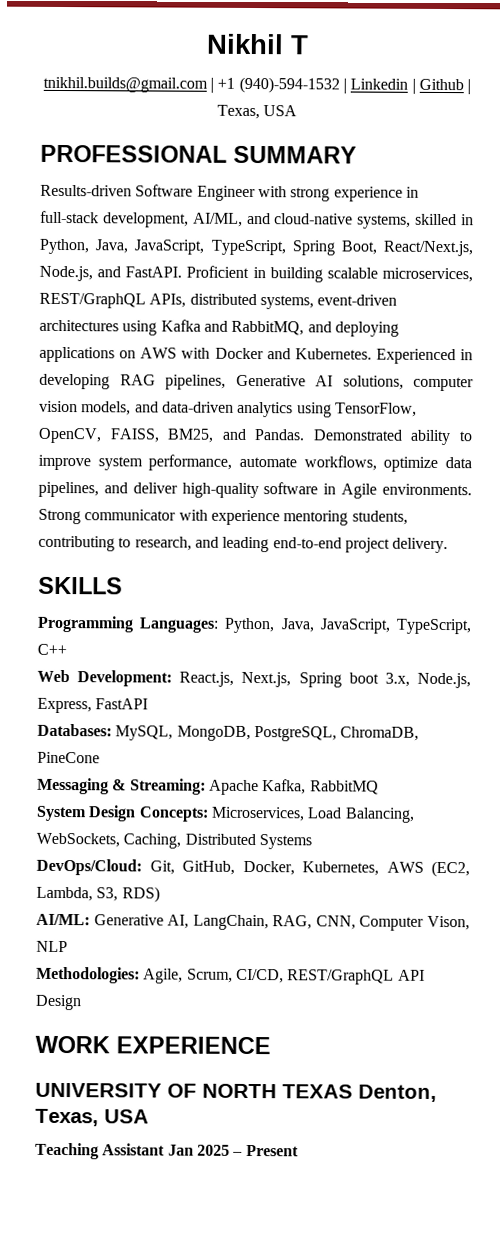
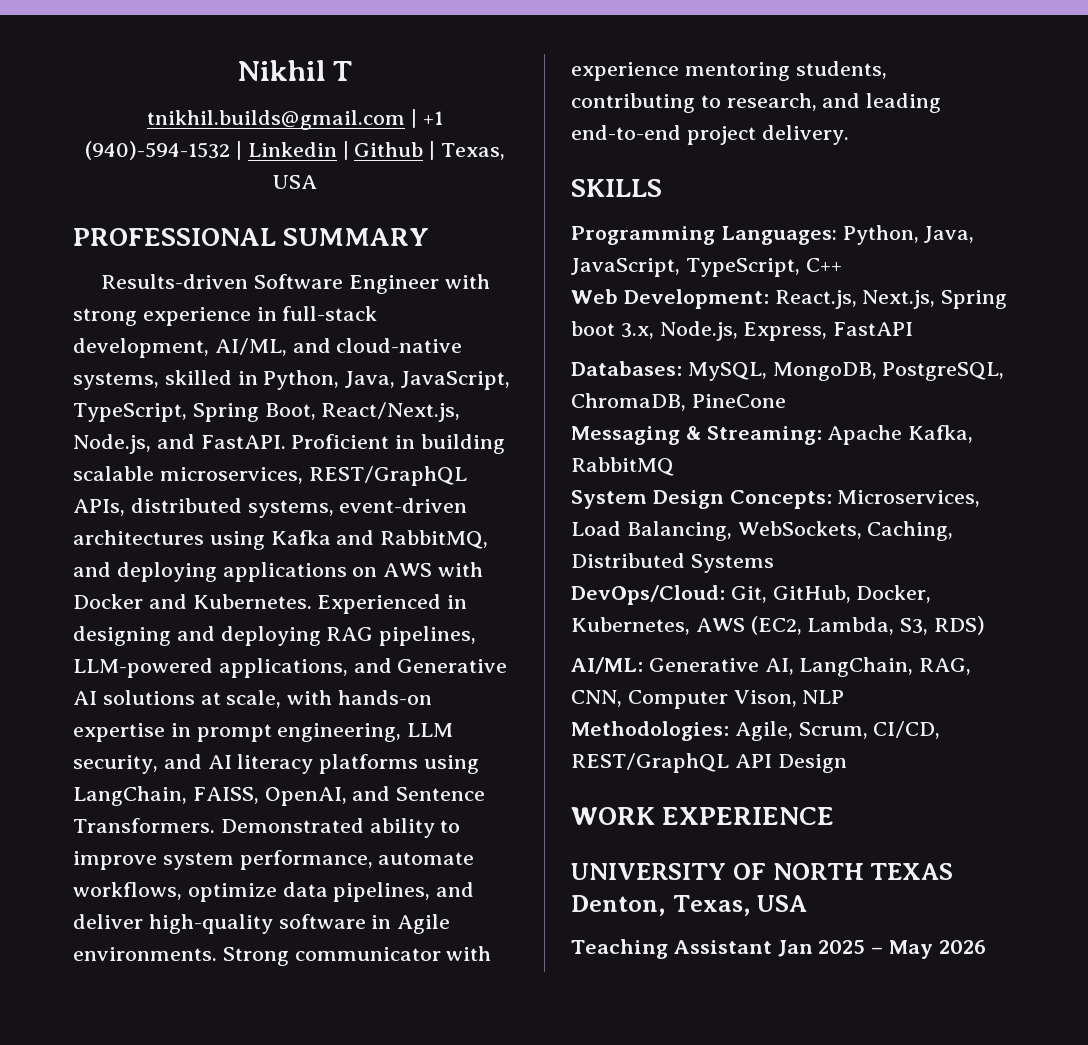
- Experienced in developing RAG pipelines, Generative AI solutions, computer vision models, and data-driven analytics using TensorFlow, OpenCV, FAISS, BM25, and Pandas.
+ Experienced in designing and deploying RAG pipelines, LLM-powered applications, and Generative AI solutions at scale, with hands-on expertise in prompt engineering, LLM security, and AI literacy platforms using LangChain, FAISS, OpenAI, and Sentence Transformers.
- Teaching Assistant Jan 2025 – Present
+ Teaching Assistant Jan 2025 – May 2026

